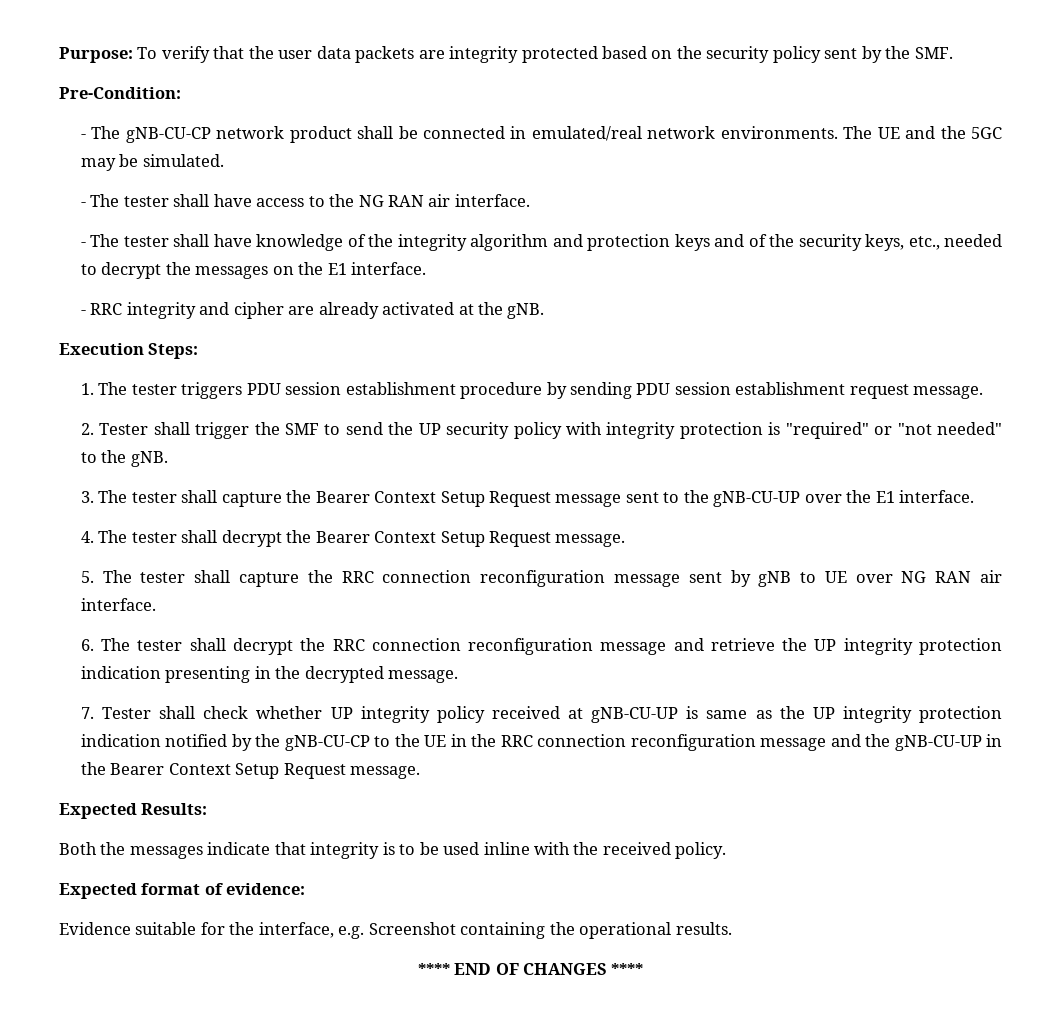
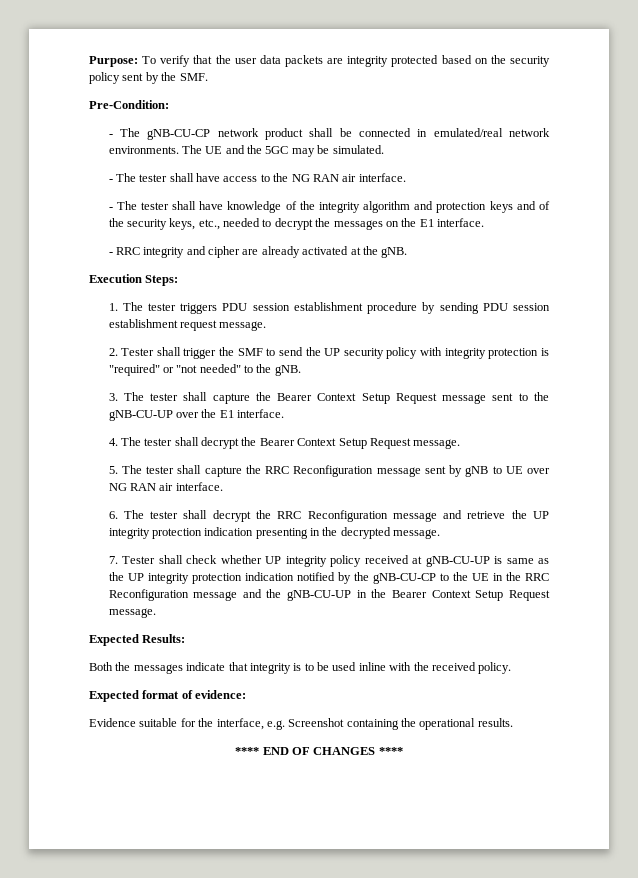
- 5. The tester shall capture the RRC connection reconfiguration message sent by gNB to UE over NG RAN air interface.
+ 5. The tester shall capture the RRC Reconfiguration message sent by gNB to UE over NG RAN air interface.
- 6. The tester shall decrypt the RRC connection reconfiguration message and retrieve the UP integrity protection indication presenting in the decrypted message.
+ 6. The tester shall decrypt the RRC Reconfiguration message and retrieve the UP integrity protection indication presenting in the decrypted message.
- 7. Tester shall check whether UP integrity policy received at gNB-CU-UP is same as the UP integrity protection indication notified by the gNB-CU-CP to the UE in the RRC connection reconfiguration message and the gNB-CU-UP in the Bearer Context Setup Request message.
+ 7. Tester shall check whether UP integrity policy received at gNB-CU-UP is same as the UP integrity protection indication notified by the gNB-CU-CP to the UE in the RRC Reconfiguration message and the gNB-CU-UP in the Bearer Context Setup Request message.

